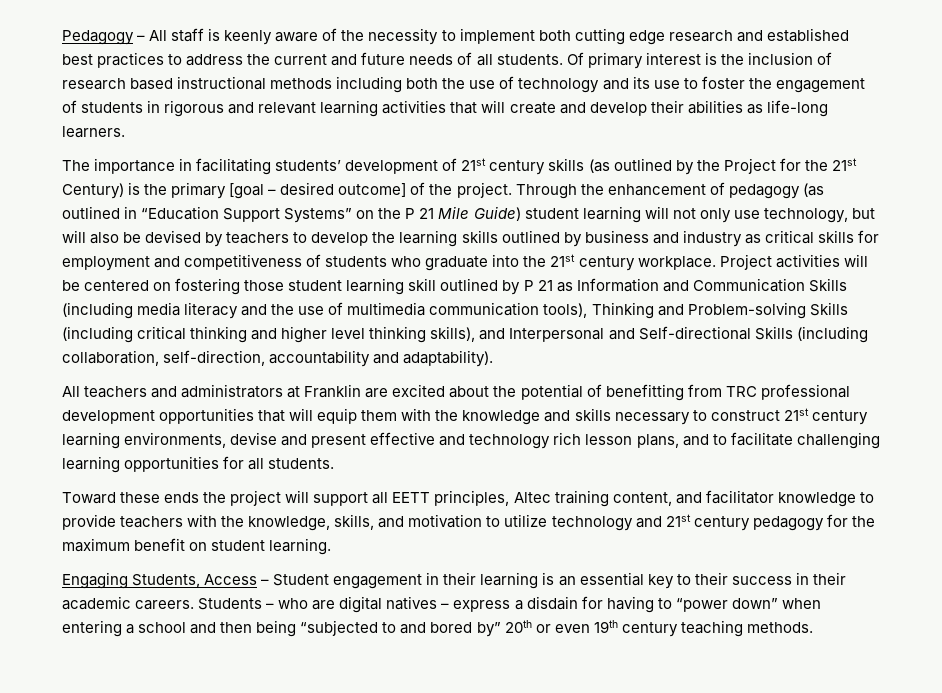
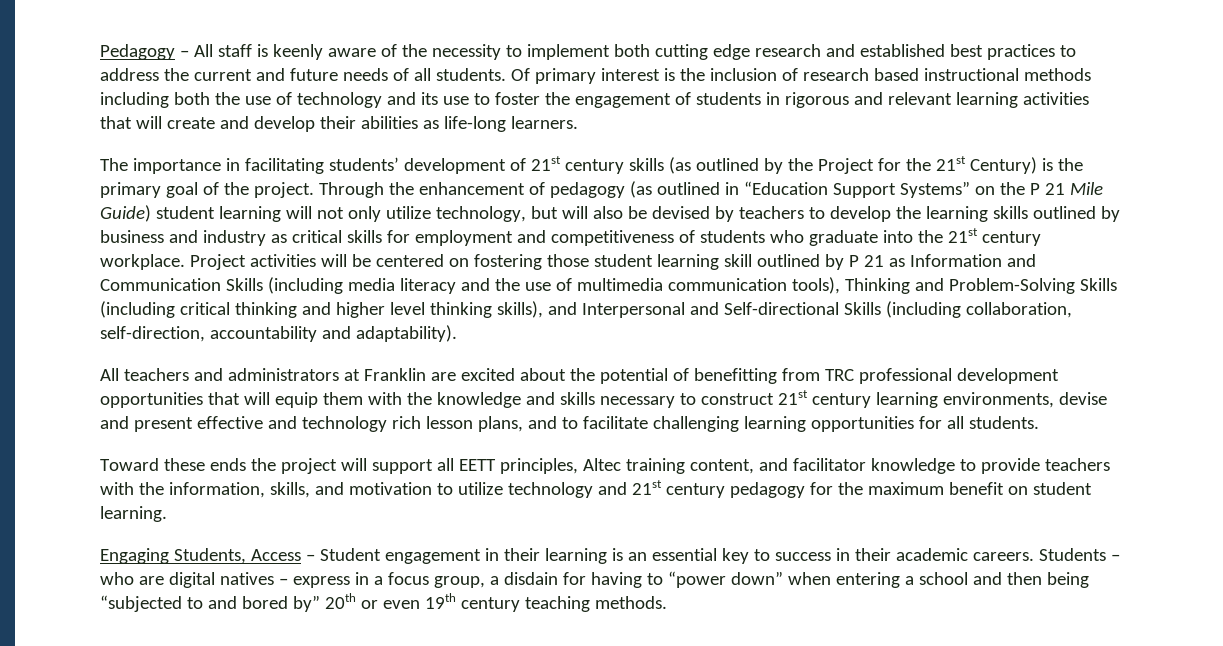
- The importance in facilitating students’ development of 21st century skills (as outlined by the Project for the 21st Century) is the primary [goal – desired outcome] of the project.
+ The importance in facilitating students’ development of 21st century skills (as outlined by the Project for the 21st Century) is the primary goal of the project.
- Through the enhancement of pedagogy (as outlined in “Education Support Systems” on the P 21 Mile Guide) student learning will not only use technology, but will also be devised by teachers to develop the learning skills outlined by business and industry as critical skills for employment and competitiveness of students who graduate into the 21st century workplace.
+ Through the enhancement of pedagogy (as outlined in “Education Support Systems” on the P 21 Mile Guide) student learning will not only utilize technology, but will also be devised by teachers to develop the learning skills outlined by business and industry as critical skills for employment and competitiveness of students who graduate into the 21st century workplace.
- Project activities will be centered on fostering those student learning skill outlined by P 21 as Information and Communication Skills (including media literacy and the use of multimedia communication tools), Thinking and Problem-solving Skills (including critical thinking and higher level thinking skills), and Interpersonal and Self-directional Skills (including collaboration, self-direction, accountability and adaptability).
+ Project activities will be centered on fostering those student learning skill outlined by P 21 as Information and Communication Skills (including media literacy and the use of multimedia communication tools), Thinking and Problem-Solving Skills (including critical thinking and higher level thinking skills), and Interpersonal and Self-directional Skills (including collaboration, self-direction, accountability and adaptability).
- Toward these ends the project will support all EETT principles, Altec training content, and facilitator knowledge to provide teachers with the knowledge, skills, and motivation to utilize technology and 21st century pedagogy for the maximum benefit on student learning.
+ Toward these ends the project will support all EETT principles, Altec training content, and facilitator knowledge to provide teachers with the information, skills, and motivation to utilize technology and 21st century pedagogy for the maximum benefit on student learning.
- Engaging Students, Access – Student engagement in their learning is an essential key to their success in their academic careers.
+ Engaging Students, Access – Student engagement in their learning is an essential key to success in their academic careers.
- Students – who are digital natives – express a disdain for having to “power down” when entering a school and then being “subjected to and bored by” 20th or even 19th century teaching methods.
+ Students – who are digital natives – express in a focus group, a disdain for having to “power down” when entering a school and then being “subjected to and bored by” 20th or even 19th century teaching methods.

